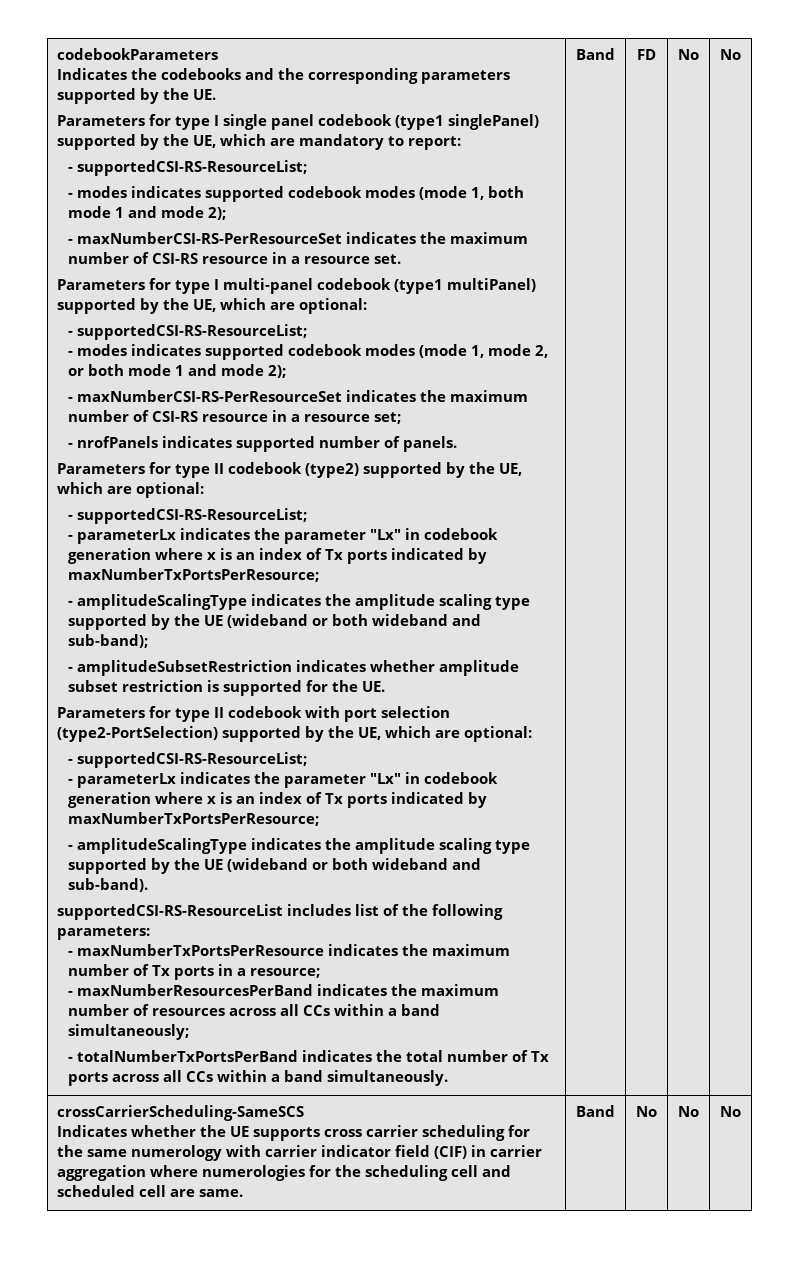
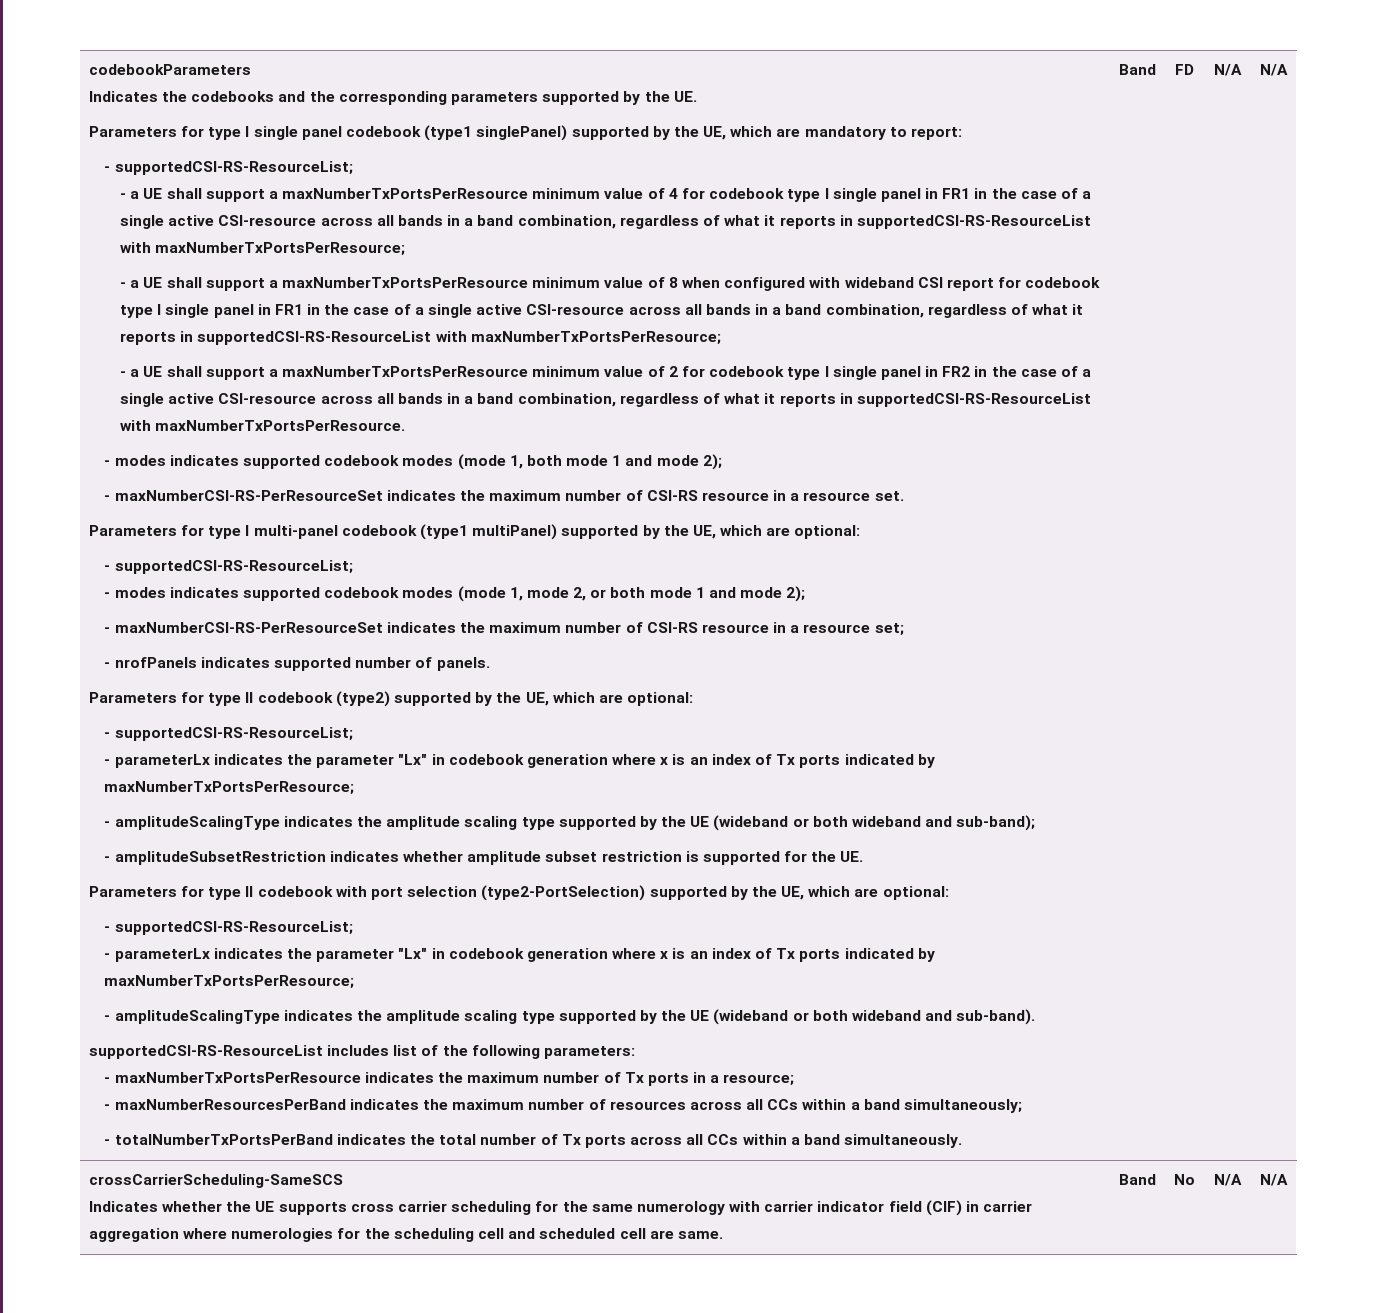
+ - a UE shall support a maxNumberTxPortsPerResource minimum value of 4 for codebook type I single panel in FR1 in the case of a single active CSI-resource across all bands in a band combination, regardless of what it reports in supportedCSI-RS-ResourceList with maxNumberTxPortsPerResource;
+ - a UE shall support a maxNumberTxPortsPerResource minimum value of 8 when configured with wideband CSI report for codebook type I single panel in FR1 in the case of a single active CSI-resource across all bands in a band combination, regardless of what it reports in supportedCSI-RS-ResourceList with maxNumberTxPortsPerResource;
+ - a UE shall support a maxNumberTxPortsPerResource minimum value of 2 for codebook type I single panel in FR2 in the case of a single active CSI-resource across all bands in a band combination, regardless of what it reports in supportedCSI-RS-ResourceList with maxNumberTxPortsPerResource.
- FD | No | No
+ FD | N/A | N/A
  crossCarrierScheduling-SameSCS
- Indicates whether the UE supports cross carrier scheduling for the same numerology with carrier indicator field (CIF) in carrier aggregation where numerologies for the scheduling cell and scheduled cell are same. | Band | No | No | No
+ Indicates whether the UE supports cross carrier scheduling for the same numerology with carrier indicator field (CIF) in carrier aggregation where numerologies for the scheduling cell and scheduled cell are same. | Band | No | N/A | N/A

